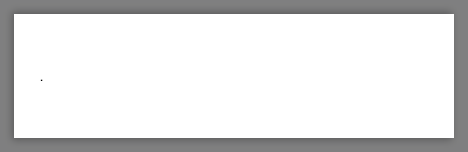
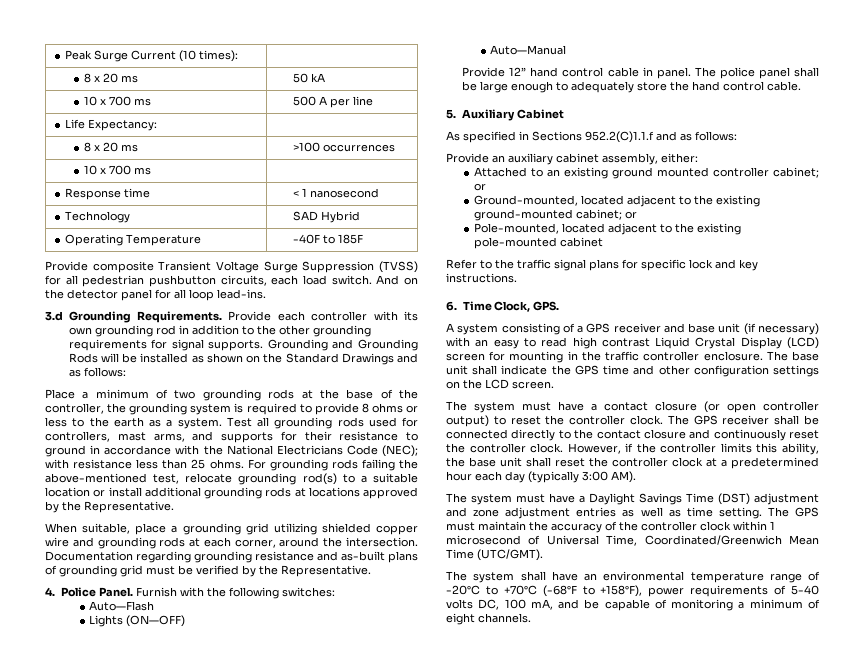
- .
+ Peak Surge Current (10 times): |
+ 8 x 20 ms | 50 kA
+ 10 x 700 ms | 500 A per line
+ Life Expectancy: |
+ 8 x 20 ms | >100 occurrences
+ 10 x 700 ms |
+ Response time | < 1 nanosecond
+ Technology | SAD Hybrid
+ Operating Temperature | -40F to 185F
+ Provide composite Transient Voltage Surge Suppression (TVSS) for all pedestrian pushbutton circuits, each load switch. And on the detector panel for all loop lead-ins.
+ 3.d Grounding Requirements. Provide each controller with its own grounding rod in addition to the other grounding requirements for signal supports. Grounding and Grounding Rods will be installed as shown on the Standard Drawings and as follows:
+ Place a minimum of two grounding rods at the base of the controller, the grounding system is required to provide 8 ohms or less to the earth as a system. Test all grounding rods used for controllers, mast arms, and supports for their resistance to ground in accordance with the National Electricians Code (NEC); with resistance less than 25 ohms. For grounding rods failing the above-mentioned test, relocate grounding rod(s) to a suitable location or install additional grounding rods at locations approved by the Representative.
+ When suitable, place a grounding grid utilizing shielded copper wire and grounding rods at each corner, around the intersection. Documentation regarding grounding resistance and as-built plans of grounding grid must be verified by the Representative.
+ 4. Police Panel. Furnish with the following switches:
+ Auto—Flash
+ Lights (ON—OFF)
+ Auto—Manual
+ Provide 12” hand control cable in panel. The police panel shall be large enough to adequately store the hand control cable.
+ 5. Auxiliary Cabinet
+ As specified in Sections 952.2(C)1.1.f and as follows:
+ Provide an auxiliary cabinet assembly, either:
+ Attached to an existing ground mounted controller cabinet; or
+ Ground-mounted, located adjacent to the existing ground-mounted cabinet; or
+ Pole-mounted, located adjacent to the existing pole-mounted cabinet
+ Refer to the traffic signal plans for specific lock and key instructions.
+ 6. Time Clock, GPS.
+ A system consisting of a GPS receiver and base unit (if necessary) with an easy to read high contrast Liquid Crystal Display (LCD) screen for mounting in the traffic controller enclosure. The base unit shall indicate the GPS time and other configuration settings on the LCD screen.
+ The system must have a contact closure (or open controller output) to reset the controller clock. The GPS receiver shall be connected directly to the contact closure and continuously reset the controller clock. However, if the controller limits this ability, the base unit shall reset the controller clock at a predetermined hour each day (typically 3:00 AM).
+ The system must have a Daylight Savings Time (DST) adjustment and zone adjustment entries as well as time setting. The GPS must maintain the accuracy of the controller clock within 1 microsecond of Universal Time, Coordinated/Greenwich Mean Time (UTC/GMT).
+ The system shall have an environmental temperature range of -20°C to +70°C (-68°F to +158°F), power requirements of 5-40 volts DC, 100 mA, and be capable of monitoring a minimum of eight channels.

